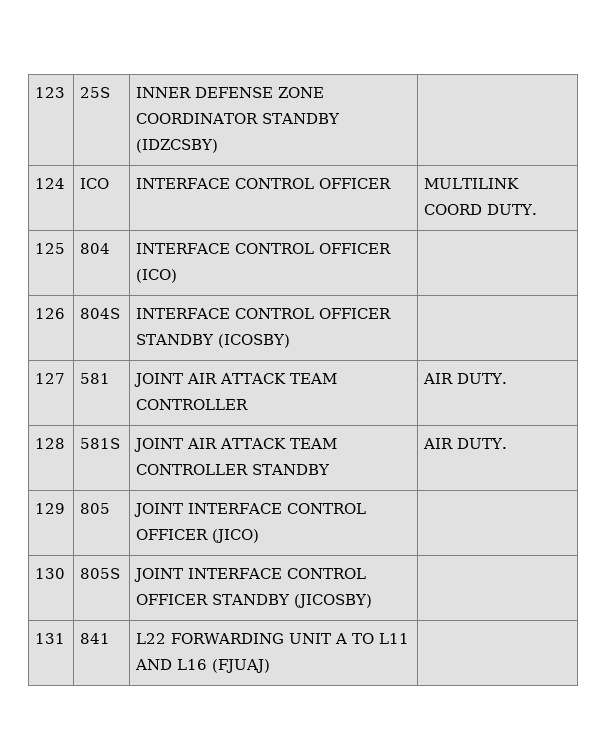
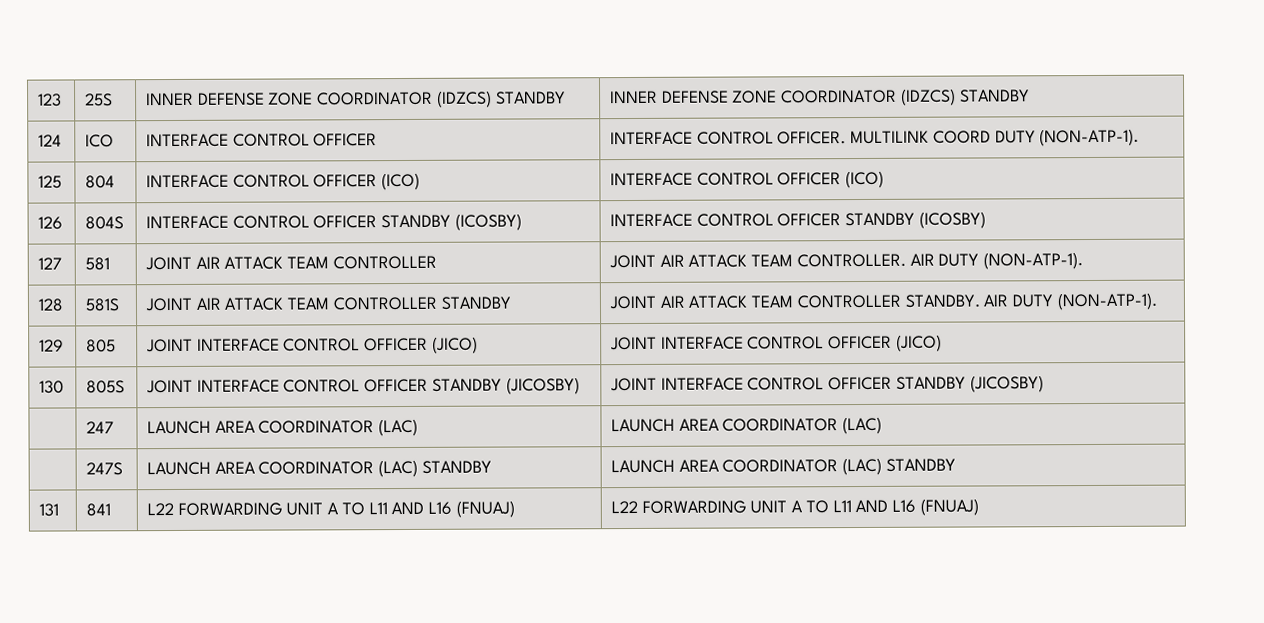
- 123 | 25S | INNER DEFENSE ZONE COORDINATOR STANDBY (IDZCSBY) |
+ 123 | 25S | INNER DEFENSE ZONE COORDINATOR (IDZCS) STANDBY | INNER DEFENSE ZONE COORDINATOR (IDZCS) STANDBY
- 124 | ICO | INTERFACE CONTROL OFFICER | MULTILINK COORD DUTY.
+ 124 | ICO | INTERFACE CONTROL OFFICER | INTERFACE CONTROL OFFICER. MULTILINK COORD DUTY (NON-ATP-1).
- 125 | 804 | INTERFACE CONTROL OFFICER (ICO) |
+ 125 | 804 | INTERFACE CONTROL OFFICER (ICO) | INTERFACE CONTROL OFFICER (ICO)
- 126 | 804S | INTERFACE CONTROL OFFICER STANDBY (ICOSBY) |
+ 126 | 804S | INTERFACE CONTROL OFFICER STANDBY (ICOSBY) | INTERFACE CONTROL OFFICER STANDBY (ICOSBY)
- 127 | 581 | JOINT AIR ATTACK TEAM CONTROLLER | AIR DUTY.
+ 127 | 581 | JOINT AIR ATTACK TEAM CONTROLLER | JOINT AIR ATTACK TEAM CONTROLLER. AIR DUTY (NON-ATP-1).
- 128 | 581S | JOINT AIR ATTACK TEAM CONTROLLER STANDBY | AIR DUTY.
+ 128 | 581S | JOINT AIR ATTACK TEAM CONTROLLER STANDBY | JOINT AIR ATTACK TEAM CONTROLLER STANDBY. AIR DUTY (NON-ATP-1).
- 129 | 805 | JOINT INTERFACE CONTROL OFFICER (JICO) |
+ 129 | 805 | JOINT INTERFACE CONTROL OFFICER (JICO) | JOINT INTERFACE CONTROL OFFICER (JICO)
- 130 | 805S | JOINT INTERFACE CONTROL OFFICER STANDBY (JICOSBY) |
+ 130 | 805S | JOINT INTERFACE CONTROL OFFICER STANDBY (JICOSBY) | JOINT INTERFACE CONTROL OFFICER STANDBY (JICOSBY)
+ | 247 | LAUNCH AREA COORDINATOR (LAC) | LAUNCH AREA COORDINATOR (LAC)
+ | 247S | LAUNCH AREA COORDINATOR (LAC) STANDBY | LAUNCH AREA COORDINATOR (LAC) STANDBY
- 131 | 841 | L22 FORWARDING UNIT A TO L11 AND L16 (FJUAJ) |
+ 131 | 841 | L22 FORWARDING UNIT A TO L11 AND L16 (FNUAJ) | L22 FORWARDING UNIT A TO L11 AND L16 (FNUAJ)

